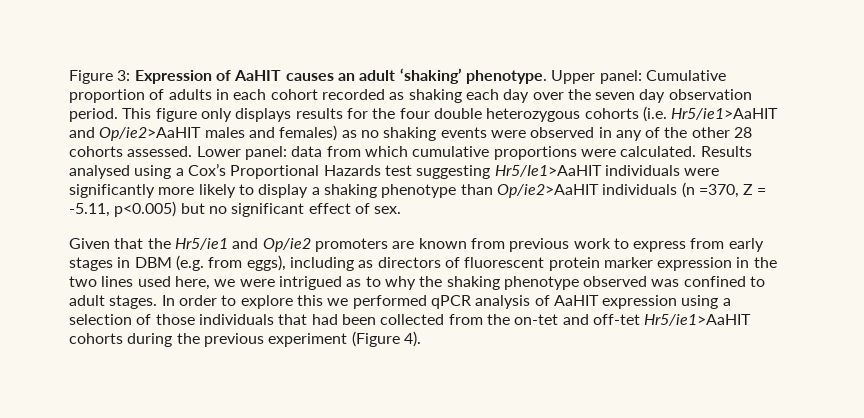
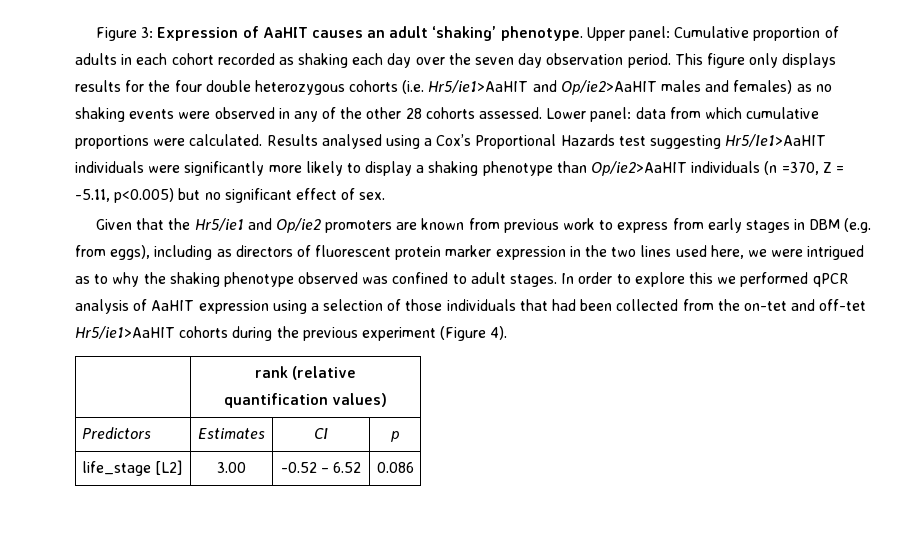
+ | rank (relative
+ quantification values)
+ Predictors | Estimates | CI | p
+ life_stage [L2] | 3.00 | -0.52 – 6.52 | 0.086

